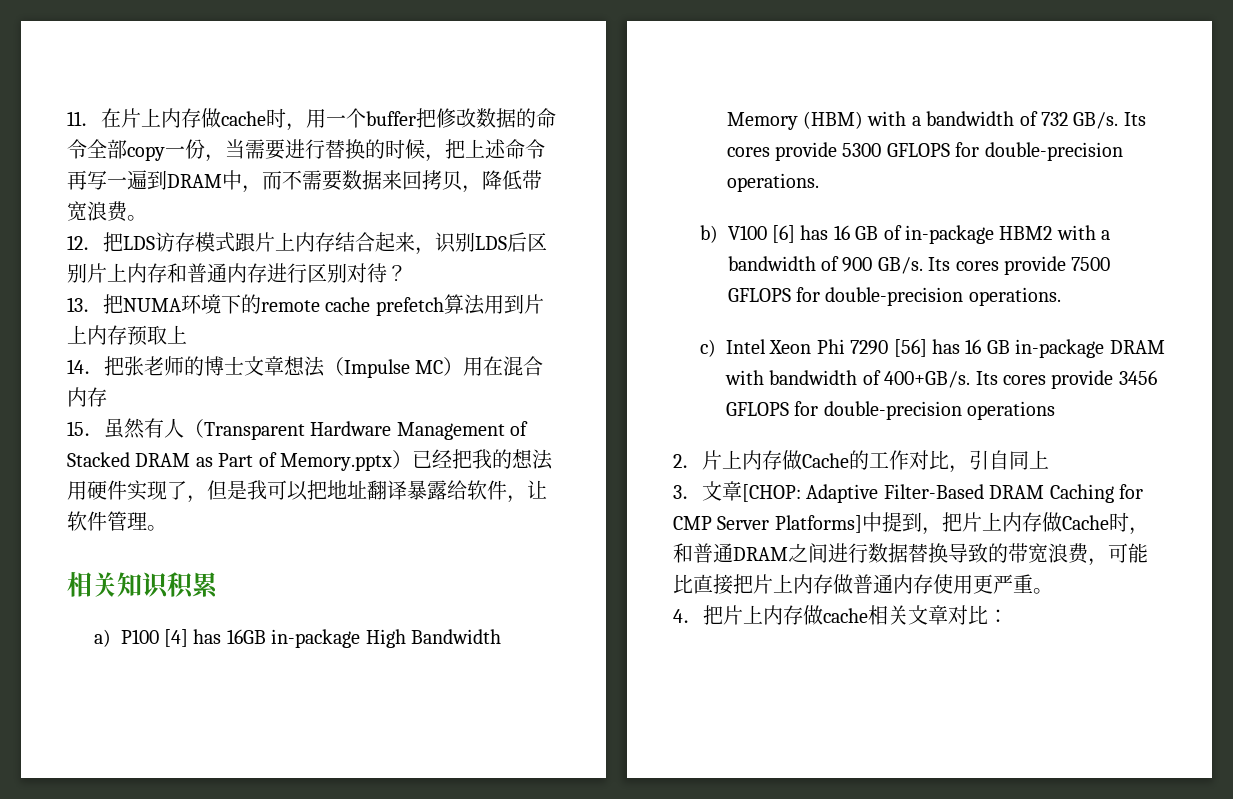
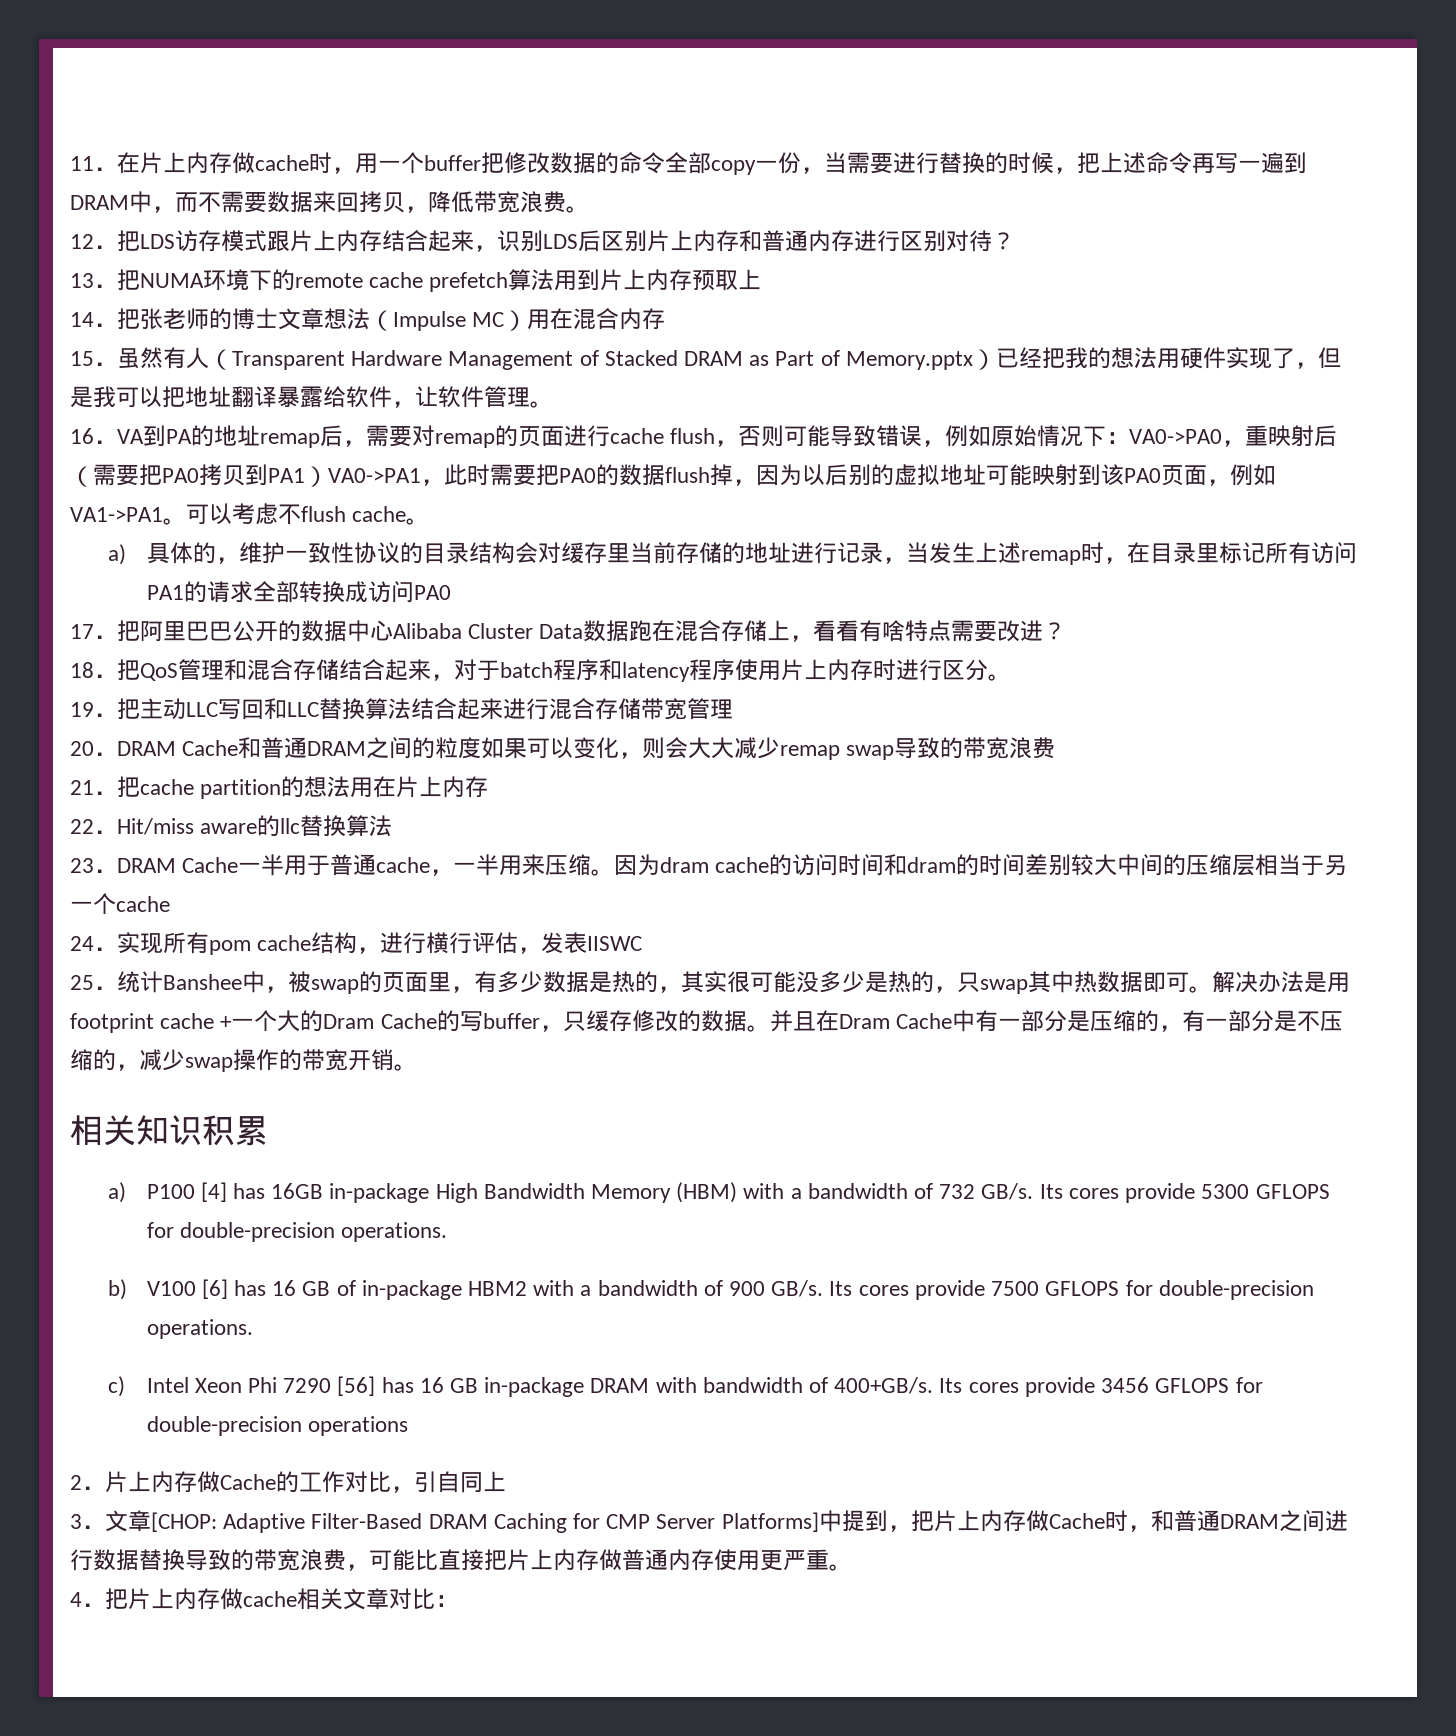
+ 16．VA到PA的地址remap后，需要对remap的页面进行cache flush，否则可能导致错误，例如原始情况下：VA0->PA0，重映射后（需要把PA0拷贝到PA1）VA0->PA1，此时需要把PA0的数据flush掉，因为以后别的虚拟地址可能映射到该PA0页面，例如VA1->PA1。可以考虑不flush cache。
+ a)具体的，维护一致性协议的目录结构会对缓存里当前存储的地址进行记录，当发生上述remap时，在目录里标记所有访问PA1的请求全部转换成访问PA0
+ 17．把阿里巴巴公开的数据中心Alibaba Cluster Data数据跑在混合存储上，看看有啥特点需要改进？
+ 18．把QoS管理和混合存储结合起来，对于batch程序和latency程序使用片上内存时进行区分。
+ 19．把主动LLC写回和LLC替换算法结合起来进行混合存储带宽管理
+ 20．DRAM Cache和普通DRAM之间的粒度如果可以变化，则会大大减少remap swap导致的带宽浪费
+ 21．把cache partition的想法用在片上内存
+ 22．Hit/miss aware的llc替换算法
+ 23．DRAM Cache一半用于普通cache，一半用来压缩。因为dram cache的访问时间和dram的时间差别较大中间的压缩层相当于另一个cache
+ 24．实现所有pom cache结构，进行横行评估，发表IISWC
+ 25．统计Banshee中，被swap的页面里，有多少数据是热的，其实很可能没多少是热的，只swap其中热数据即可。解决办法是用footprint cache +一个大的Dram Cache的写buffer，只缓存修改的数据。并且在Dram Cache中有一部分是压缩的，有一部分是不压缩的，减少swap操作的带宽开销。

